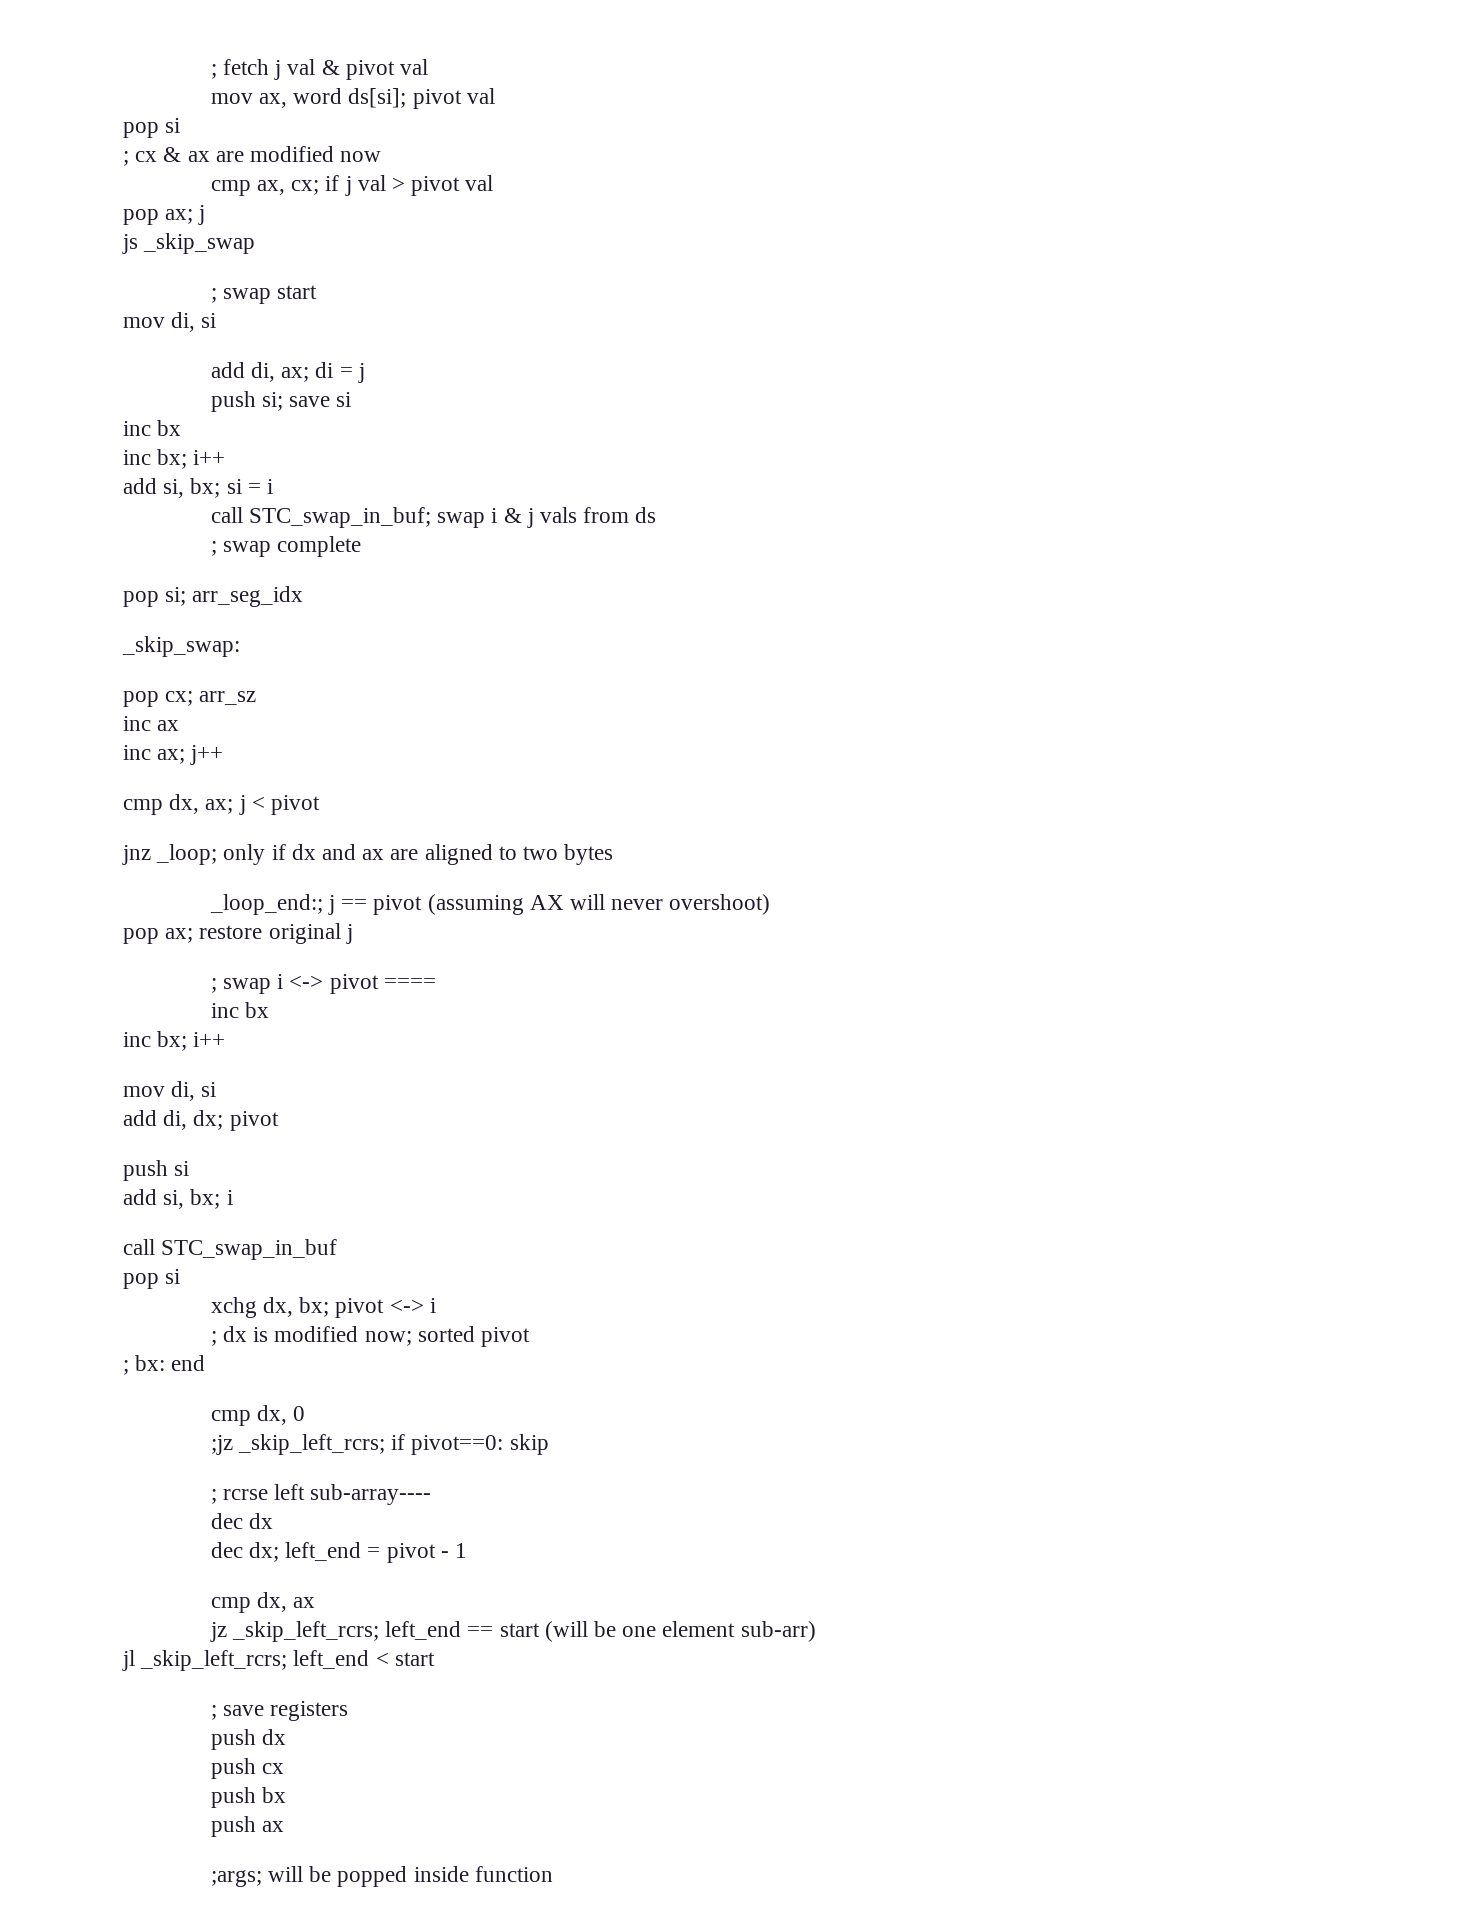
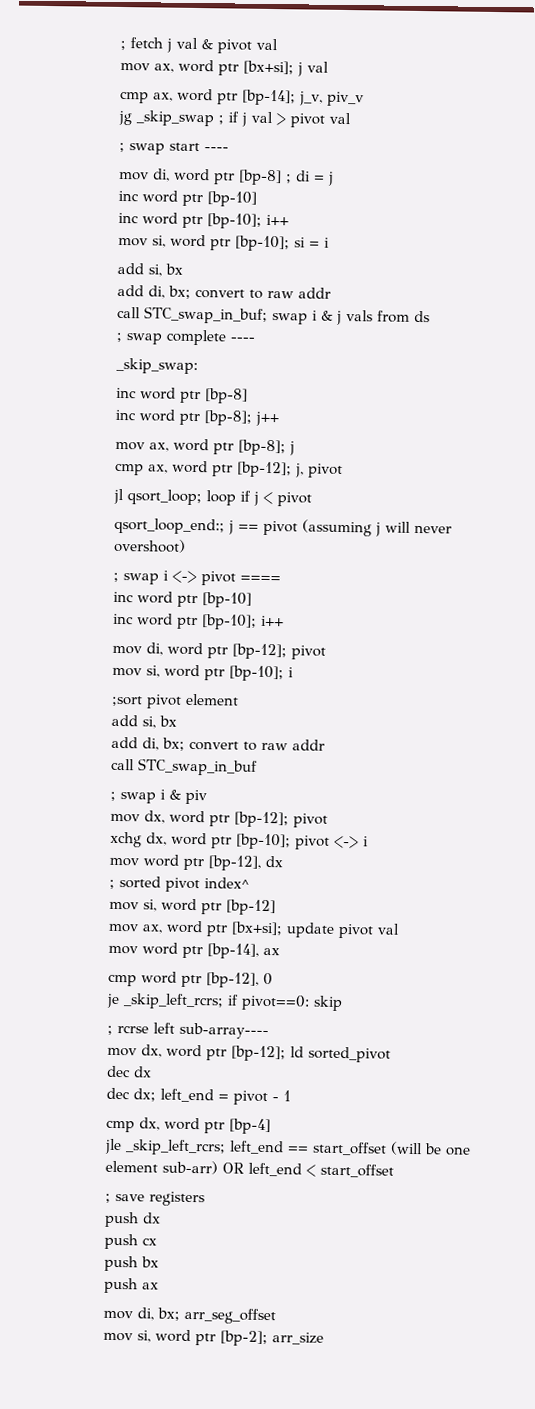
- mov ax, word ds[si]; pivot val
- pop si
- ; cx & ax are modified now
- cmp ax, cx; if j val > pivot val
+ mov ax, word ptr [bx+si]; j val
+ cmp ax, word ptr [bp-14]; j_v, piv_v
+ jg _skip_swap ; if j val > pivot val
- pop ax; j
- js _skip_swap
- ; swap start
- mov di, si
- add di, ax; di = j
- push si; save si
- inc bx
- inc bx; i++
- add si, bx; si = i
+ ; swap start ----
+ mov di, word ptr [bp-8] ; di = j
+ inc word ptr [bp-10]
+ inc word ptr [bp-10]; i++
+ mov si, word ptr [bp-10]; si = i
+ add si, bx
+ add di, bx; convert to raw addr
- ; swap complete
- pop si; arr_seg_idx
+ ; swap complete ----
  _skip_swap:
- pop cx; arr_sz
- inc ax
- inc ax; j++
- cmp dx, ax; j < pivot
- jnz _loop; only if dx and ax are aligned to two bytes
- _loop_end:; j == pivot (assuming AX will never overshoot)
+ inc word ptr [bp-8]
+ inc word ptr [bp-8]; j++
+ mov ax, word ptr [bp-8]; j
+ cmp ax, word ptr [bp-12]; j, pivot
+ jl qsort_loop; loop if j < pivot
+ qsort_loop_end:; j == pivot (assuming j will never overshoot)
- pop ax; restore original j
  ; swap i <-> pivot ====
- inc bx
- inc bx; i++
- mov di, si
- add di, dx; pivot
- push si
- add si, bx; i
+ inc word ptr [bp-10]
+ inc word ptr [bp-10]; i++
+ mov di, word ptr [bp-12]; pivot
+ mov si, word ptr [bp-10]; i
+ ;sort pivot element
+ add si, bx
+ add di, bx; convert to raw addr
  call STC_swap_in_buf
- pop si
+ ; swap i & piv
+ mov dx, word ptr [bp-12]; pivot
- xchg dx, bx; pivot <-> i
+ xchg dx, word ptr [bp-10]; pivot <-> i
- ; dx is modified now; sorted pivot
- ; bx: end
- cmp dx, 0
+ mov word ptr [bp-12], dx
+ ; sorted pivot index^
+ mov si, word ptr [bp-12]
+ mov ax, word ptr [bx+si]; update pivot val
+ mov word ptr [bp-14], ax
+ cmp word ptr [bp-12], 0
- ;jz _skip_left_rcrs; if pivot==0: skip
+ je _skip_left_rcrs; if pivot==0: skip
+ mov dx, word ptr [bp-12]; ld sorted_pivot
- cmp dx, ax
- jz _skip_left_rcrs; left_end == start (will be one element sub-arr)
- jl _skip_left_rcrs; left_end < start
+ cmp dx, word ptr [bp-4]
+ jle _skip_left_rcrs; left_end == start_offset (will be one element sub-arr) OR left_end < start_offset
- ;args; will be popped inside function
+ mov di, bx; arr_seg_offset
+ mov si, word ptr [bp-2]; arr_size

